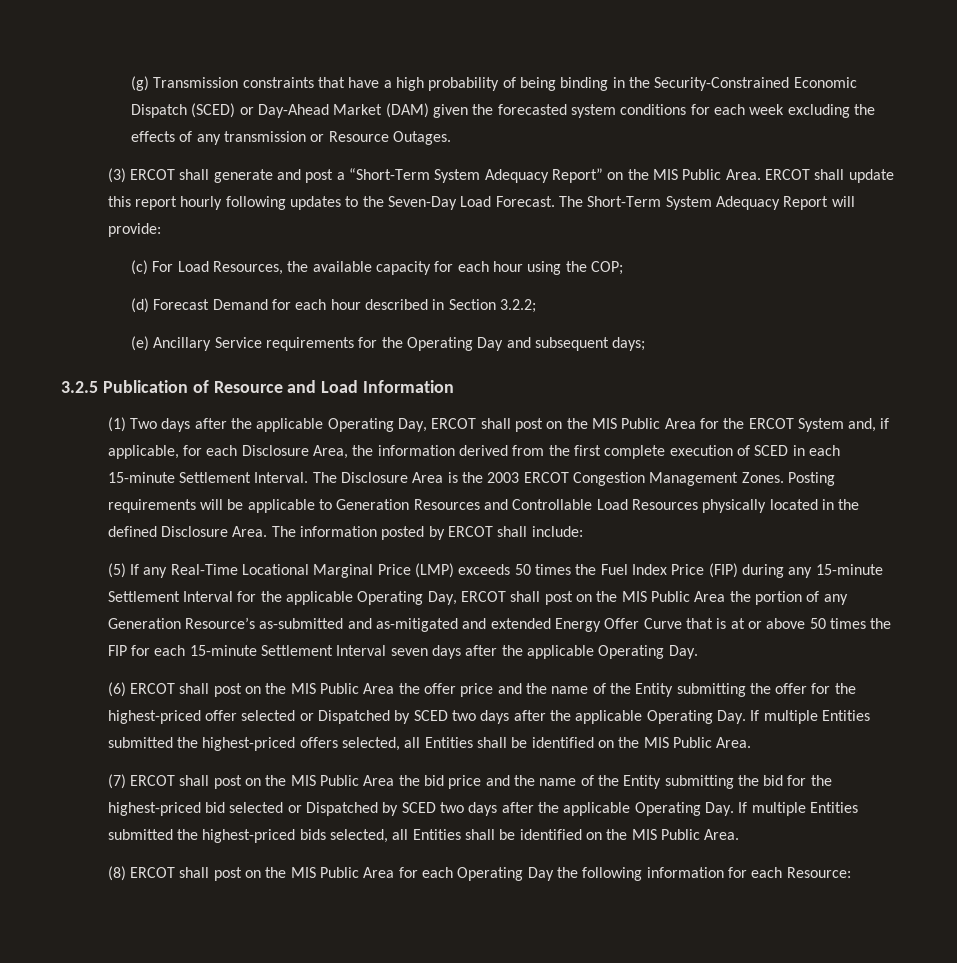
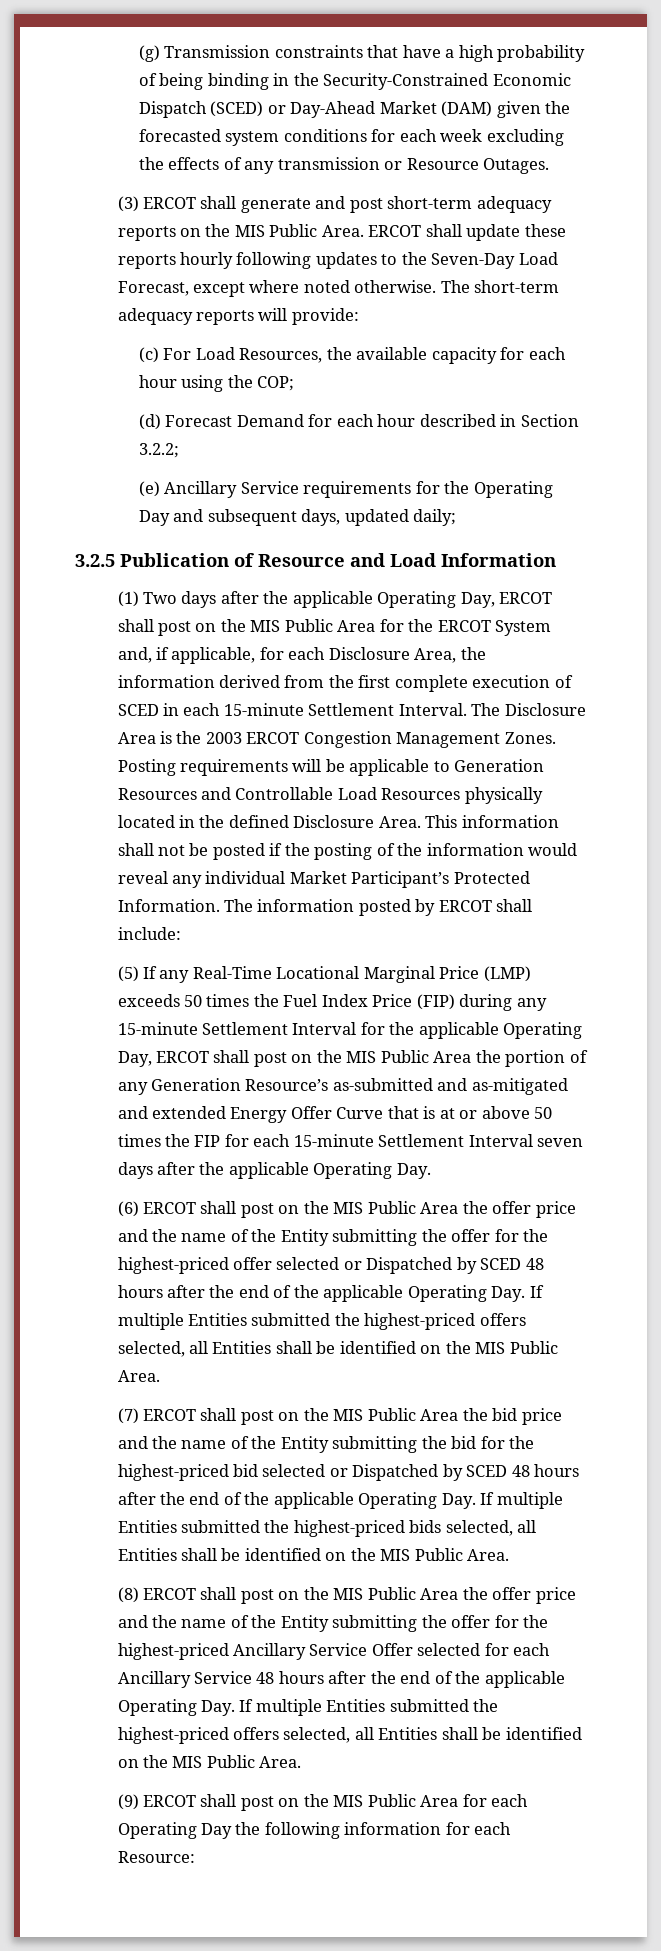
- (3) ERCOT shall generate and post a “Short-Term System Adequacy Report” on the MIS Public Area.
+ (3) ERCOT shall generate and post short-term adequacy reports on the MIS Public Area.
- ERCOT shall update this report hourly following updates to the Seven-Day Load Forecast. The Short-Term System Adequacy Report will provide:
+ ERCOT shall update these reports hourly following updates to the Seven-Day Load Forecast, except where noted otherwise. The short-term adequacy reports will provide:
- (e) Ancillary Service requirements for the Operating Day and subsequent days;
+ (e) Ancillary Service requirements for the Operating Day and subsequent days, updated daily;
+ This information shall not be posted if the posting of the information would reveal any individual Market Participant’s Protected Information.
- (6) ERCOT shall post on the MIS Public Area the offer price and the name of the Entity submitting the offer for the highest-priced offer selected or Dispatched by SCED two days after the applicable Operating Day. If multiple Entities submitted the highest-priced offers selected, all Entities shall be identified on the MIS Public Area.
+ (6) ERCOT shall post on the MIS Public Area the offer price and the name of the Entity submitting the offer for the highest-priced offer selected or Dispatched by SCED 48 hours after the end of the applicable Operating Day. If multiple Entities submitted the highest-priced offers selected, all Entities shall be identified on the MIS Public Area.
- (7) ERCOT shall post on the MIS Public Area the bid price and the name of the Entity submitting the bid for the highest-priced bid selected or Dispatched by SCED two days after the applicable Operating Day. If multiple Entities submitted the highest-priced bids selected, all Entities shall be identified on the MIS Public Area.
+ (7) ERCOT shall post on the MIS Public Area the bid price and the name of the Entity submitting the bid for the highest-priced bid selected or Dispatched by SCED 48 hours after the end of the applicable Operating Day. If multiple Entities submitted the highest-priced bids selected, all Entities shall be identified on the MIS Public Area.
- (8) ERCOT shall post on the MIS Public Area for each Operating Day the following information for each Resource:
+ (8) ERCOT shall post on the MIS Public Area the offer price and the name of the Entity submitting the offer for the highest-priced Ancillary Service Offer selected for each Ancillary Service 48 hours after the end of the applicable Operating Day. If multiple Entities submitted the highest-priced offers selected, all Entities shall be identified on the MIS Public Area.
+ (9) ERCOT shall post on the MIS Public Area for each Operating Day the following information for each Resource:

